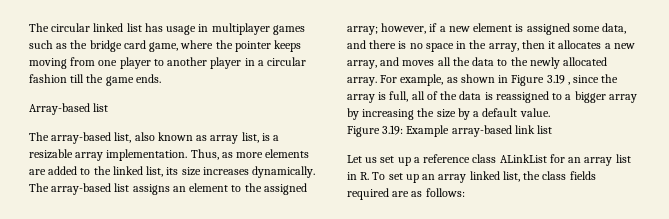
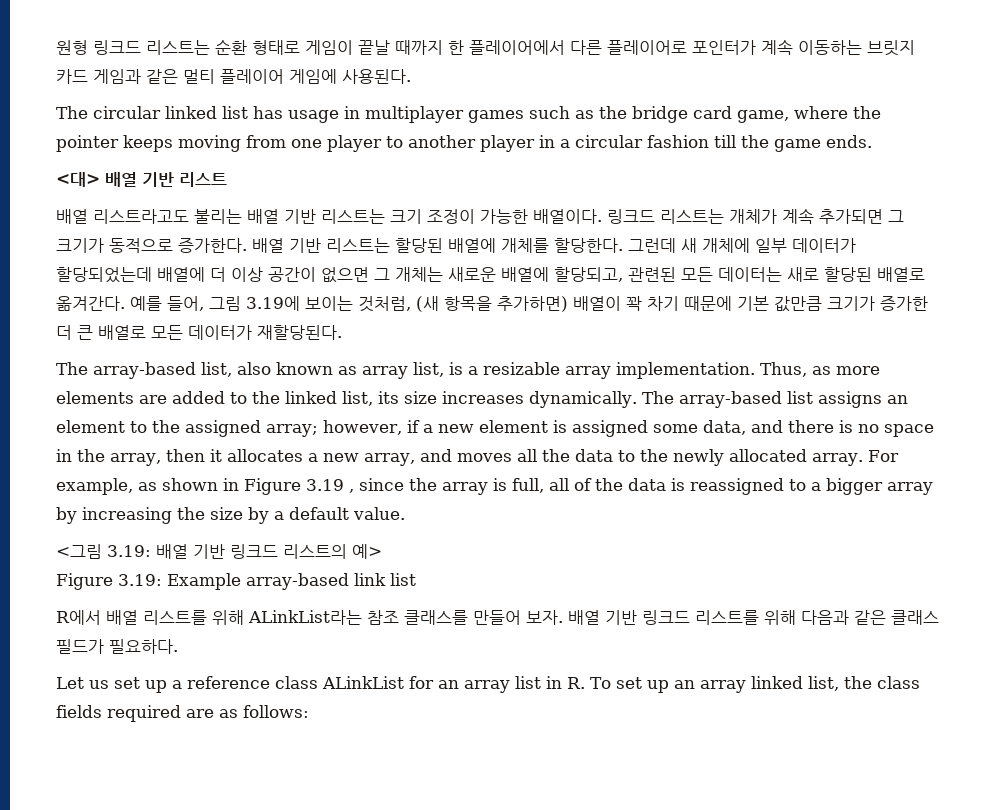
+ 원형 링크드 리스트는 순환 형태로 게임이 끝날 때까지 한 플레이어에서 다른 플레이어로 포인터가 계속 이동하는 브릿지 카드 게임과 같은 멀티 플레이어 게임에 사용된다.
- Array-based list
+ <대> 배열 기반 리스트
+ 배열 리스트라고도 불리는 배열 기반 리스트는 크기 조정이 가능한 배열이다. 링크드 리스트는 개체가 계속 추가되면 그 크기가 동적으로 증가한다. 배열 기반 리스트는 할당된 배열에 개체를 할당한다. 그런데 새 개체에 일부 데이터가 할당되었는데 배열에 더 이상 공간이 없으면 그 개체는 새로운 배열에 할당되고, 관련된 모든 데이터는 새로 할당된 배열로 옮겨간다. 예를 들어, 그림 3.19에 보이는 것처럼, (새 항목을 추가하면) 배열이 꽉 차기 때문에 기본 값만큼 크기가 증가한 더 큰 배열로 모든 데이터가 재할당된다.
+ <그림 3.19: 배열 기반 링크드 리스트의 예>
+ R에서 배열 리스트를 위해 ALinkList라는 참조 클래스를 만들어 보자. 배열 기반 링크드 리스트를 위해 다음과 같은 클래스 필드가 필요하다.

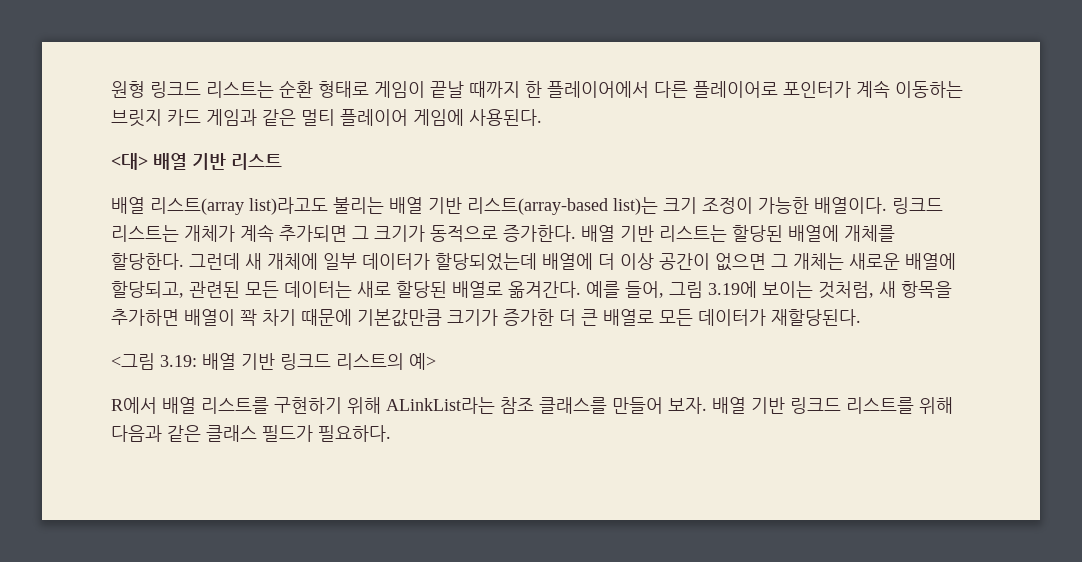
- The circular linked list has usage in multiplayer games such as the bridge card game, where the pointer keeps moving from one player to another player in a circular fashion till the game ends.
- 배열 리스트라고도 불리는 배열 기반 리스트는 크기 조정이 가능한 배열이다.
+ 배열 리스트(array list)라고도 불리는 배열 기반 리스트(array-based list)는 크기 조정이 가능한 배열이다.
- 예를 들어, 그림 3.19에 보이는 것처럼, (새 항목을 추가하면) 배열이 꽉 차기 때문에 기본 값만큼 크기가 증가한 더 큰 배열로 모든 데이터가 재할당된다.
+ 예를 들어, 그림 3.19에 보이는 것처럼, 새 항목을 추가하면 배열이 꽉 차기 때문에 기본값만큼 크기가 증가한 더 큰 배열로 모든 데이터가 재할당된다.
- The array-based list, also known as array list, is a resizable array implementation. Thus, as more elements are added to the linked list, its size increases dynamically. The array-based list assigns an element to the assigned array; however, if a new element is assigned some data, and there is no space in the array, then it allocates a new array, and moves all the data to the newly allocated array. For example, as shown in Figure 3.19 , since the array is full, all of the data is reassigned to a bigger array by increasing the size by a default value.
- Figure 3.19: Example array-based link list
- R에서 배열 리스트를 위해 ALinkList라는 참조 클래스를 만들어 보자.
+ R에서 배열 리스트를 구현하기 위해 ALinkList라는 참조 클래스를 만들어 보자.
- Let us set up a reference class ALinkList for an array list in R. To set up an array linked list, the class fields required are as follows:

